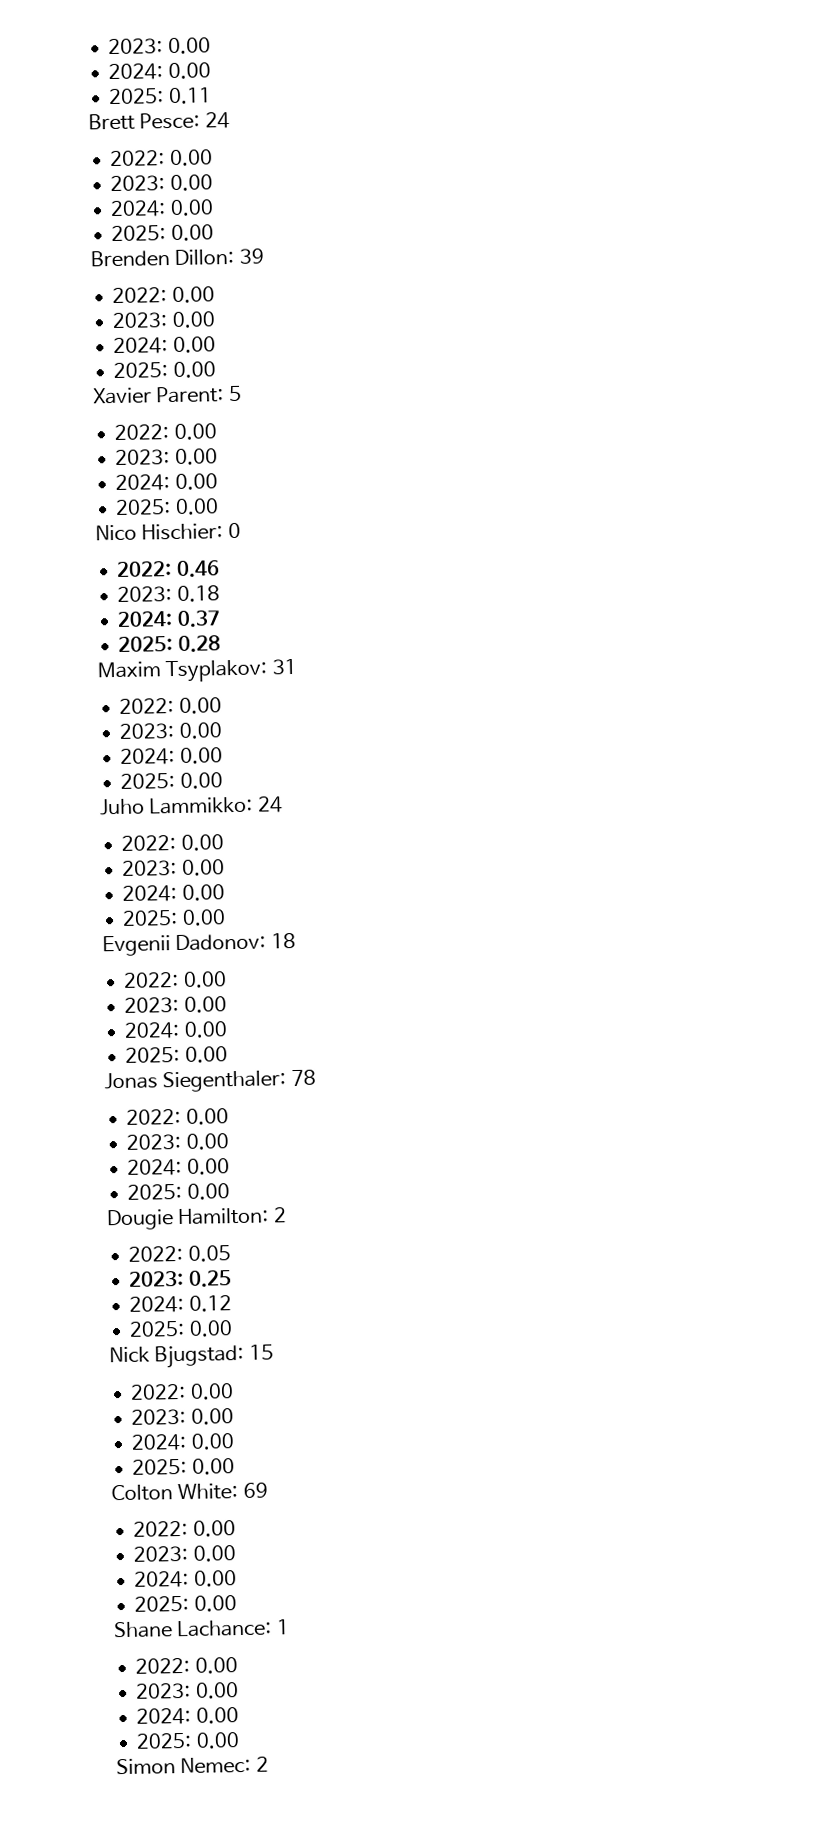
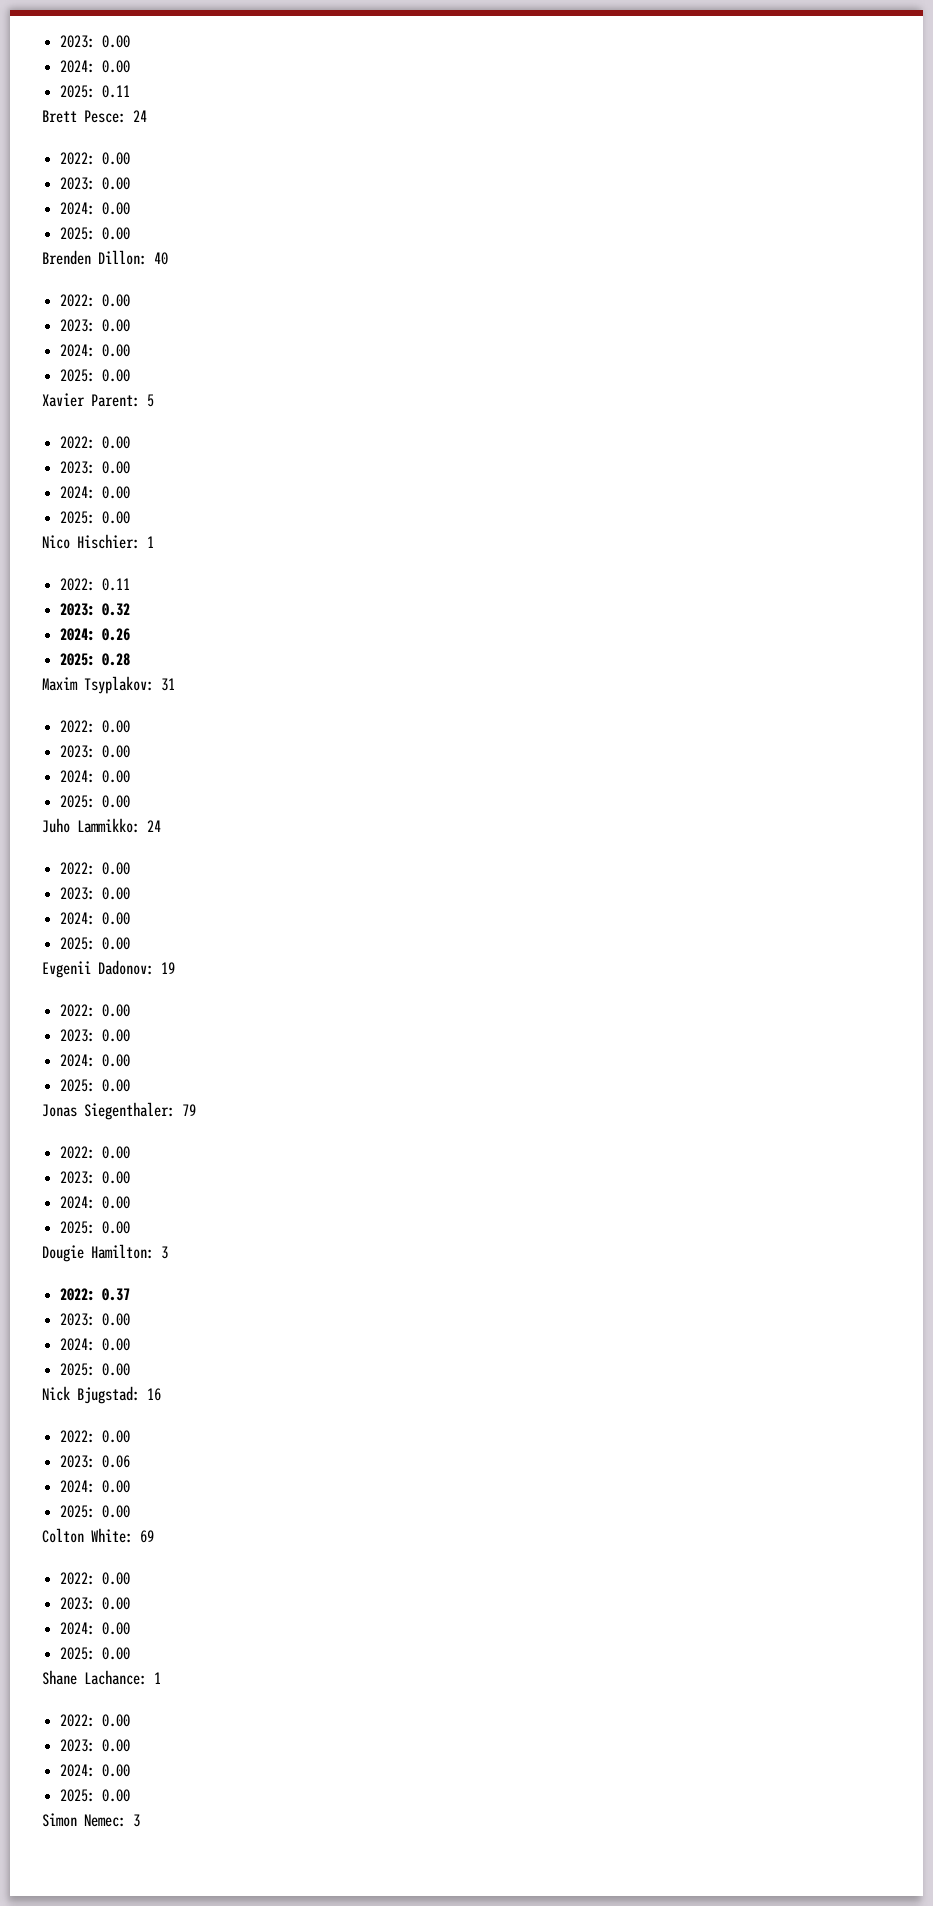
- Brenden Dillon: 39
+ Brenden Dillon: 40
- Nico Hischier: 0
- 2022: 0.46
- 2023: 0.18
- 2024: 0.37
+ Nico Hischier: 1
+ 2022: 0.11
+ 2023: 0.32
+ 2024: 0.26
- Evgenii Dadonov: 18
+ Evgenii Dadonov: 19
- Jonas Siegenthaler: 78
+ Jonas Siegenthaler: 79
- Dougie Hamilton: 2
- 2022: 0.05
- 2023: 0.25
- 2024: 0.12
+ Dougie Hamilton: 3
+ 2022: 0.37
+ 2023: 0.00
+ 2024: 0.00
- Nick Bjugstad: 15
+ Nick Bjugstad: 16
  2022: 0.00
- 2023: 0.00
+ 2023: 0.06
- Simon Nemec: 2
+ Simon Nemec: 3

